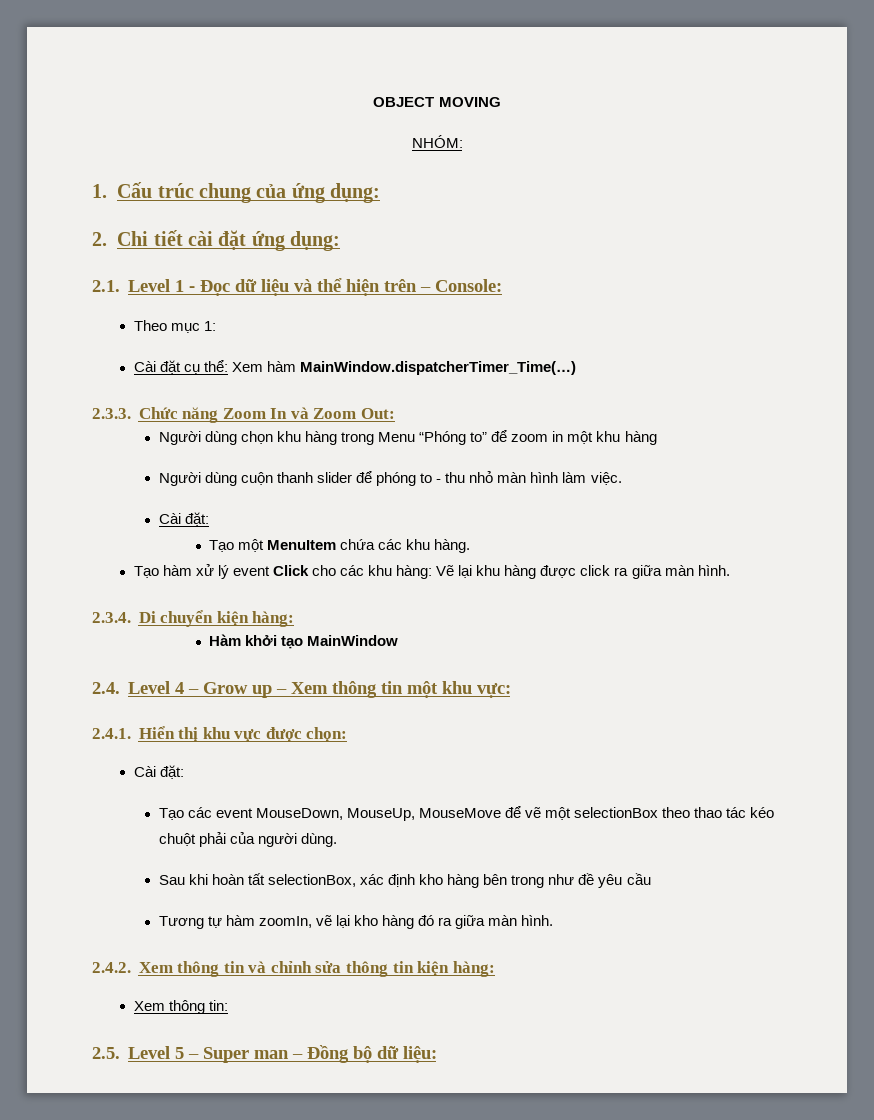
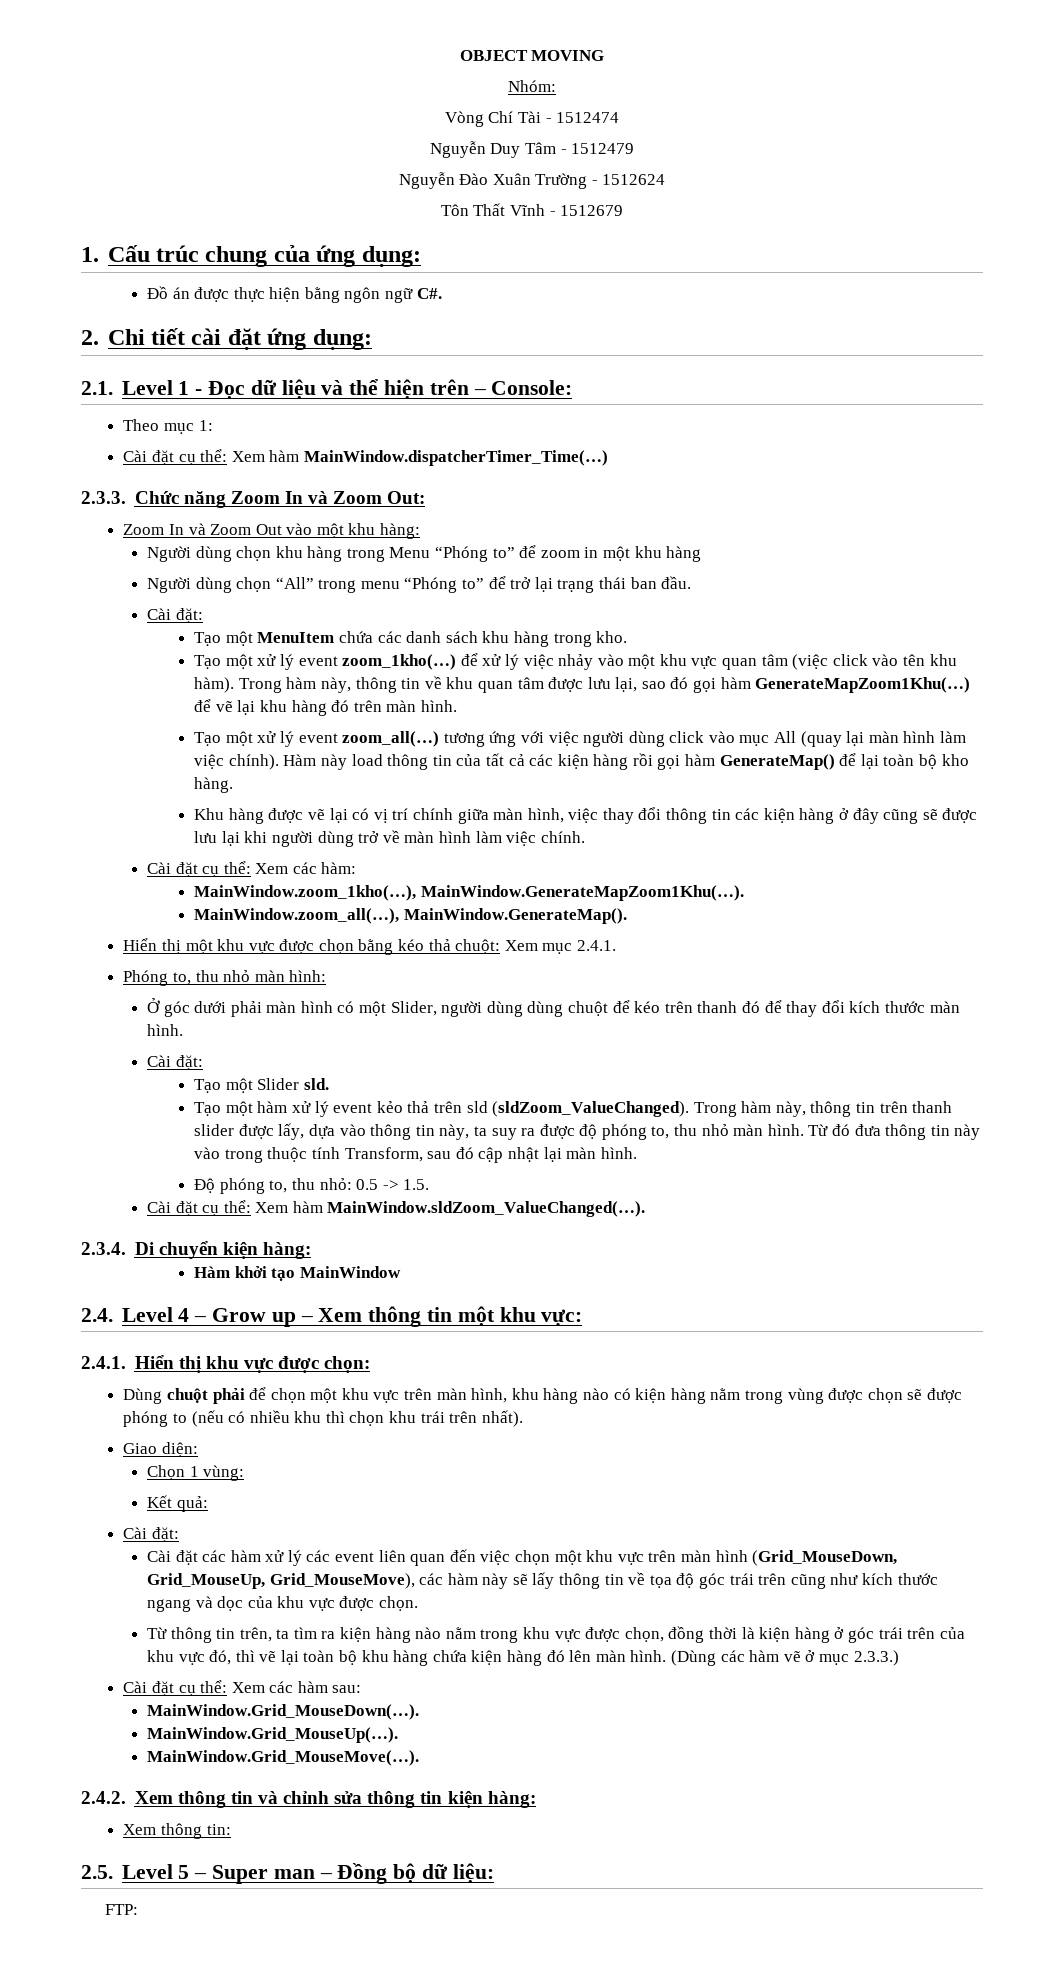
- NHÓM:
+ Nhóm:
+ Vòng Chí Tài - 1512474
+ Nguyễn Duy Tâm - 1512479
+ Nguyễn Đào Xuân Trường - 1512624
+ Tôn Thất Vĩnh - 1512679
+ Đồ án được thực hiện bằng ngôn ngữ C#.
+ Zoom In và Zoom Out vào một khu hàng:
- Người dùng cuộn thanh slider để phóng to - thu nhỏ màn hình làm việc.
+ Người dùng chọn “All” trong menu “Phóng to” để trở lại trạng thái ban đầu.
- Tạo một MenuItem chứa các khu hàng.
- Tạo hàm xử lý event Click cho các khu hàng: Vẽ lại khu hàng được click ra giữa màn hình.
+ Tạo một MenuItem chứa các danh sách khu hàng trong kho.
+ Tạo một xử lý event zoom_1kho(…) để xử lý việc nhảy vào một khu vực quan tâm (việc click vào tên khu hàm). Trong hàm này, thông tin về khu quan tâm được lưu lại, sao đó gọi hàm GenerateMapZoom1Khu(…) để vẽ lại khu hàng đó trên màn hình.
+ Tạo một xử lý event zoom_all(…) tương ứng với việc người dùng click vào mục All (quay lại màn hình làm việc chính). Hàm này load thông tin của tất cả các kiện hàng rồi gọi hàm GenerateMap() để lại toàn bộ kho hàng.
+ Khu hàng được vẽ lại có vị trí chính giữa màn hình, việc thay đổi thông tin các kiện hàng ở đây cũng sẽ được lưu lại khi người dùng trở về màn hình làm việc chính.
+ Cài đặt cụ thể: Xem các hàm:
+ MainWindow.zoom_1kho(…), MainWindow.GenerateMapZoom1Khu(…).
+ MainWindow.zoom_all(…), MainWindow.GenerateMap().
+ Hiển thị một khu vực được chọn bằng kéo thả chuột: Xem mục 2.4.1.
+ Phóng to, thu nhỏ màn hình:
+ Ở góc dưới phải màn hình có một Slider, người dùng dùng chuột để kéo trên thanh đó để thay đổi kích thước màn hình.
+ Cài đặt:
+ Tạo một Slider sld.
+ Tạo một hàm xử lý event kẻo thả trên sld (sldZoom_ValueChanged). Trong hàm này, thông tin trên thanh slider được lấy, dựa vào thông tin này, ta suy ra được độ phóng to, thu nhỏ màn hình. Từ đó đưa thông tin này vào trong thuộc tính Transform, sau đó cập nhật lại màn hình.
+ Độ phóng to, thu nhỏ: 0.5 -> 1.5.
+ Cài đặt cụ thể: Xem hàm MainWindow.sldZoom_ValueChanged(…).
  2.4.1. Hiển thị khu vực được chọn:
+ Dùng chuột phải để chọn một khu vực trên màn hình, khu hàng nào có kiện hàng nằm trong vùng được chọn sẽ được phóng to (nếu có nhiều khu thì chọn khu trái trên nhất).
+ Giao diện:
+ Chọn 1 vùng:
+ Kết quả:
  Cài đặt:
- Tạo các event MouseDown, MouseUp, MouseMove để vẽ một selectionBox theo thao tác kéo chuột phải của người dùng.
- Sau khi hoàn tất selectionBox, xác định kho hàng bên trong như đề yêu cầu
- Tương tự hàm zoomIn, vẽ lại kho hàng đó ra giữa màn hình.
+ Cài đặt các hàm xử lý các event liên quan đến việc chọn một khu vực trên màn hình (Grid_MouseDown, Grid_MouseUp, Grid_MouseMove), các hàm này sẽ lấy thông tin về tọa độ góc trái trên cũng như kích thước ngang và dọc của khu vực được chọn.
+ Từ thông tin trên, ta tìm ra kiện hàng nào nằm trong khu vực được chọn, đồng thời là kiện hàng ở góc trái trên của khu vực đó, thì vẽ lại toàn bộ khu hàng chứa kiện hàng đó lên màn hình. (Dùng các hàm vẽ ở mục 2.3.3.)
+ Cài đặt cụ thể: Xem các hàm sau:
+ MainWindow.Grid_MouseDown(…).
+ MainWindow.Grid_MouseUp(…).
+ MainWindow.Grid_MouseMove(…).
+ FTP:

